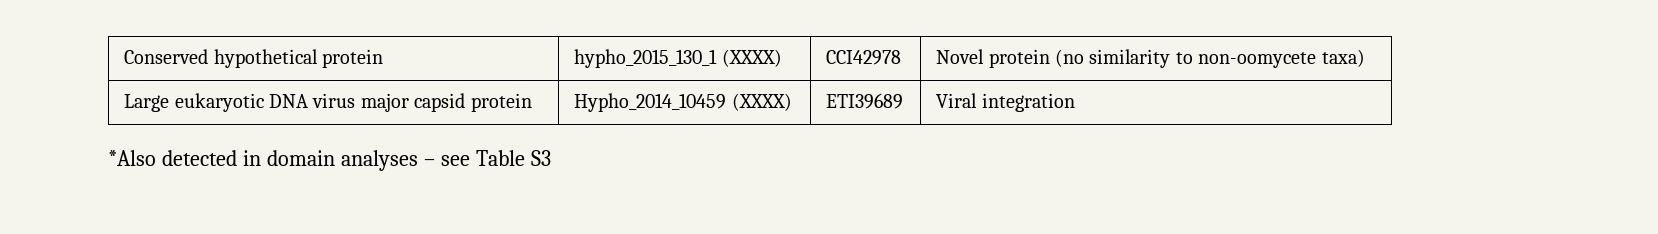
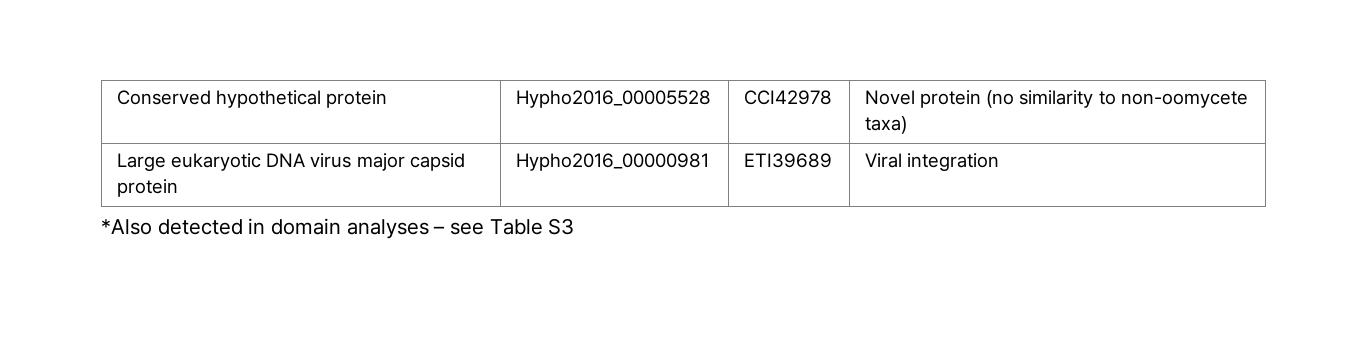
- Conserved hypothetical protein | hypho_2015_130_1 (XXXX) | CCI42978 | Novel protein (no similarity to non-oomycete taxa)
+ Conserved hypothetical protein | Hypho2016_00005528 | CCI42978 | Novel protein (no similarity to non-oomycete taxa)
- Large eukaryotic DNA virus major capsid protein | Hypho_2014_10459 (XXXX) | ETI39689 | Viral integration
+ Large eukaryotic DNA virus major capsid protein | Hypho2016_00000981 | ETI39689 | Viral integration

